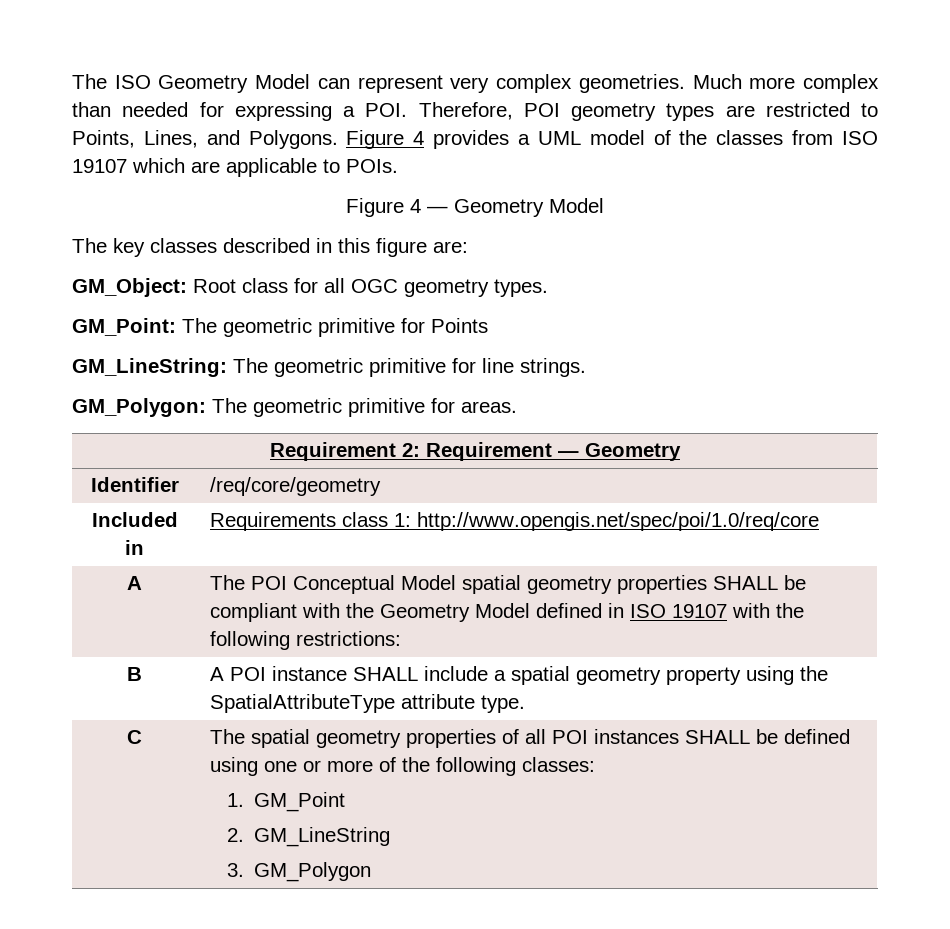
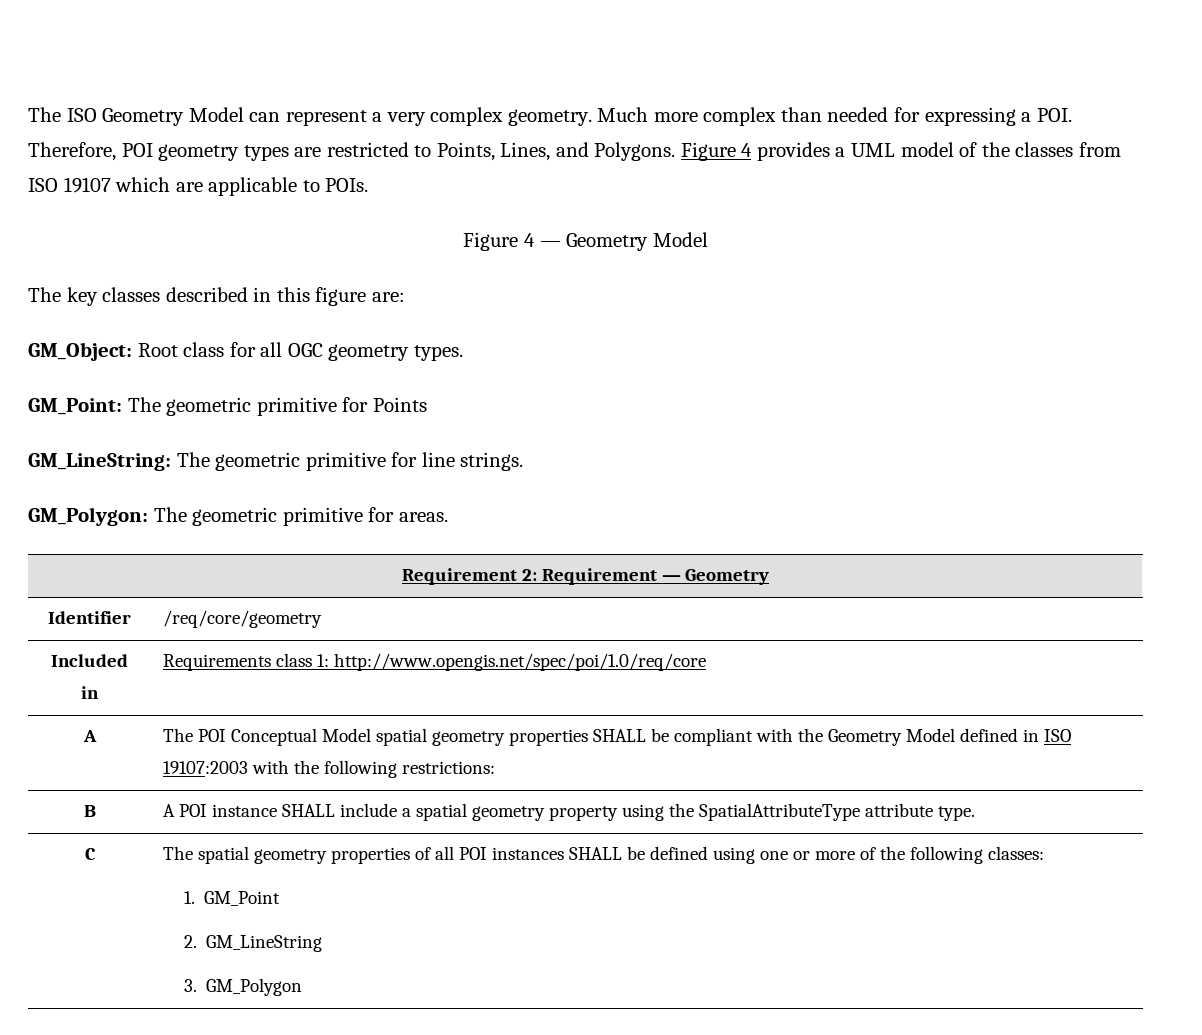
- The ISO Geometry Model can represent very complex geometries.
+ The ISO Geometry Model can represent a very complex geometry.
- A | The POI Conceptual Model spatial geometry properties SHALL be compliant with the Geometry Model defined in ISO 19107 with the following restrictions:
+ A | The POI Conceptual Model spatial geometry properties SHALL be compliant with the Geometry Model defined in ISO 19107:2003 with the following restrictions:

